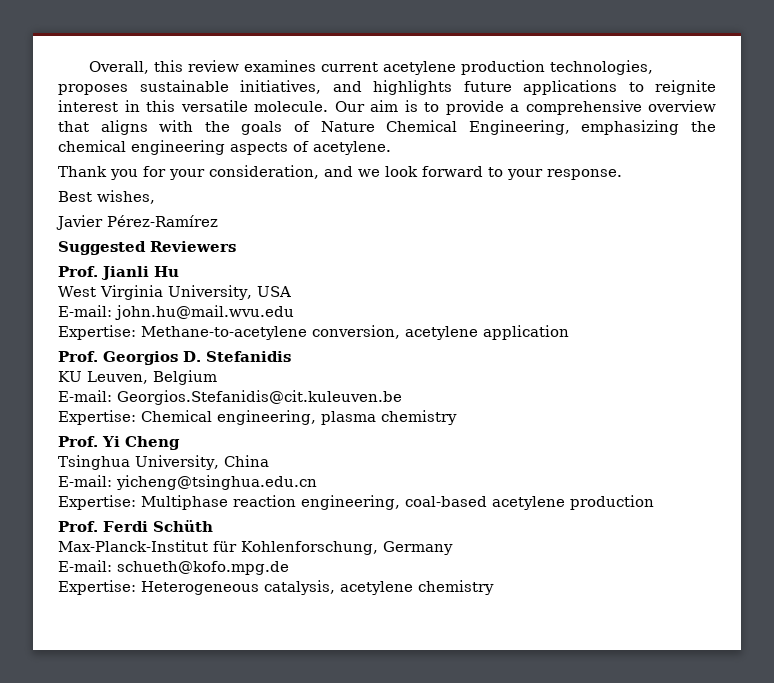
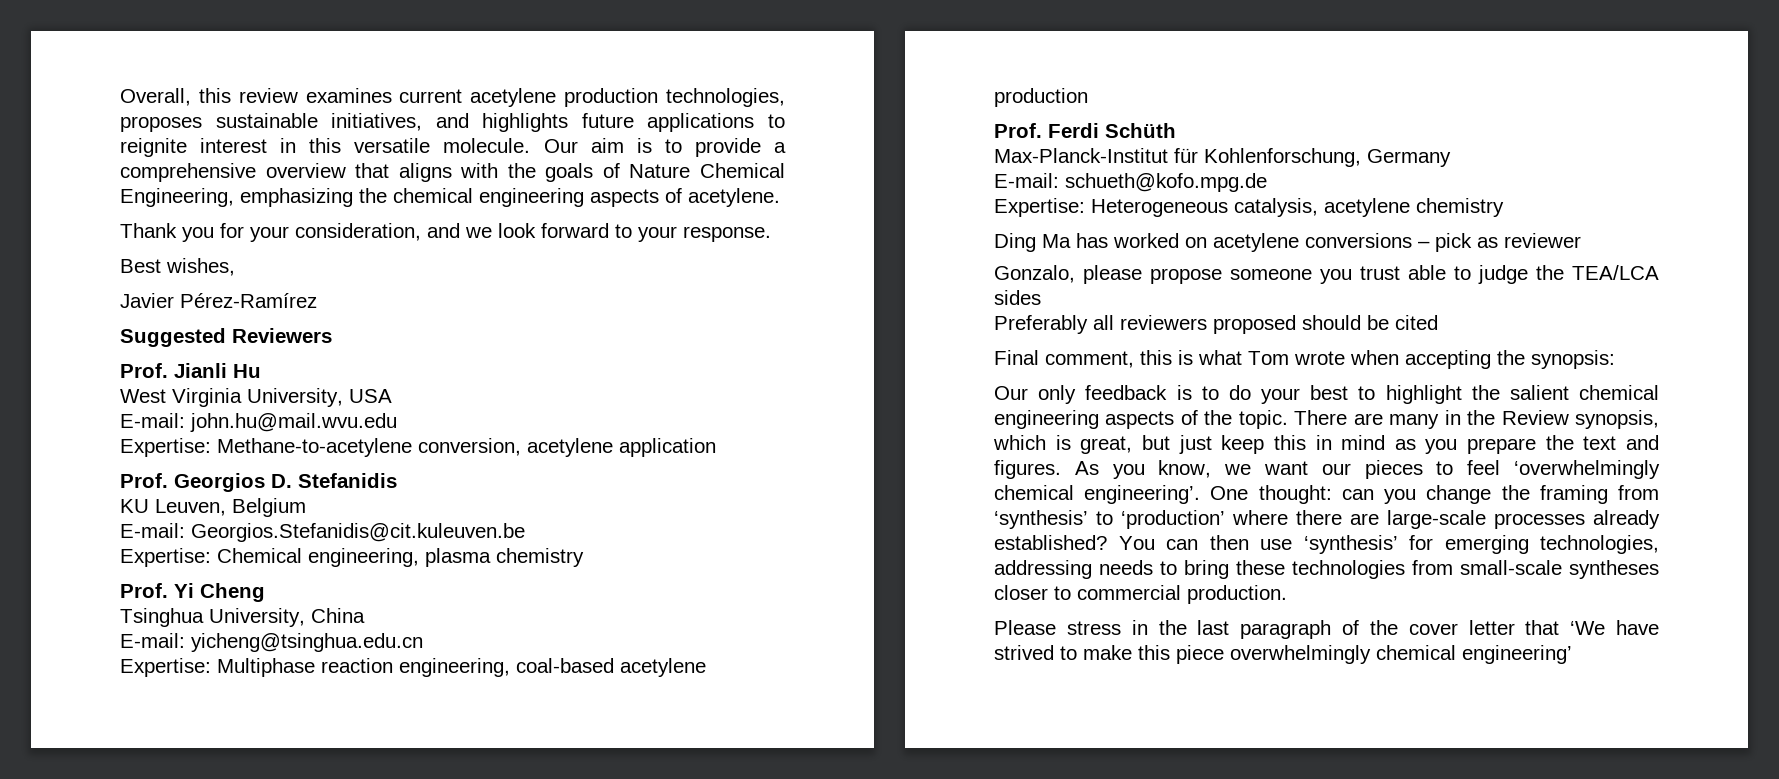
+ Ding Ma has worked on acetylene conversions – pick as reviewer
+ Gonzalo, please propose someone you trust able to judge the TEA/LCA sides
+ Preferably all reviewers proposed should be cited
+ Final comment, this is what Tom wrote when accepting the synopsis:
+ Our only feedback is to do your best to highlight the salient chemical engineering aspects of the topic. There are many in the Review synopsis, which is great, but just keep this in mind as you prepare the text and figures. As you know, we want our pieces to feel ‘overwhelmingly chemical engineering’. One thought: can you change the framing from ‘synthesis’ to ‘production’ where there are large-scale processes already established? You can then use ‘synthesis’ for emerging technologies, addressing needs to bring these technologies from small-scale syntheses closer to commercial production.
+ Please stress in the last paragraph of the cover letter that ‘We have strived to make this piece overwhelmingly chemical engineering’

